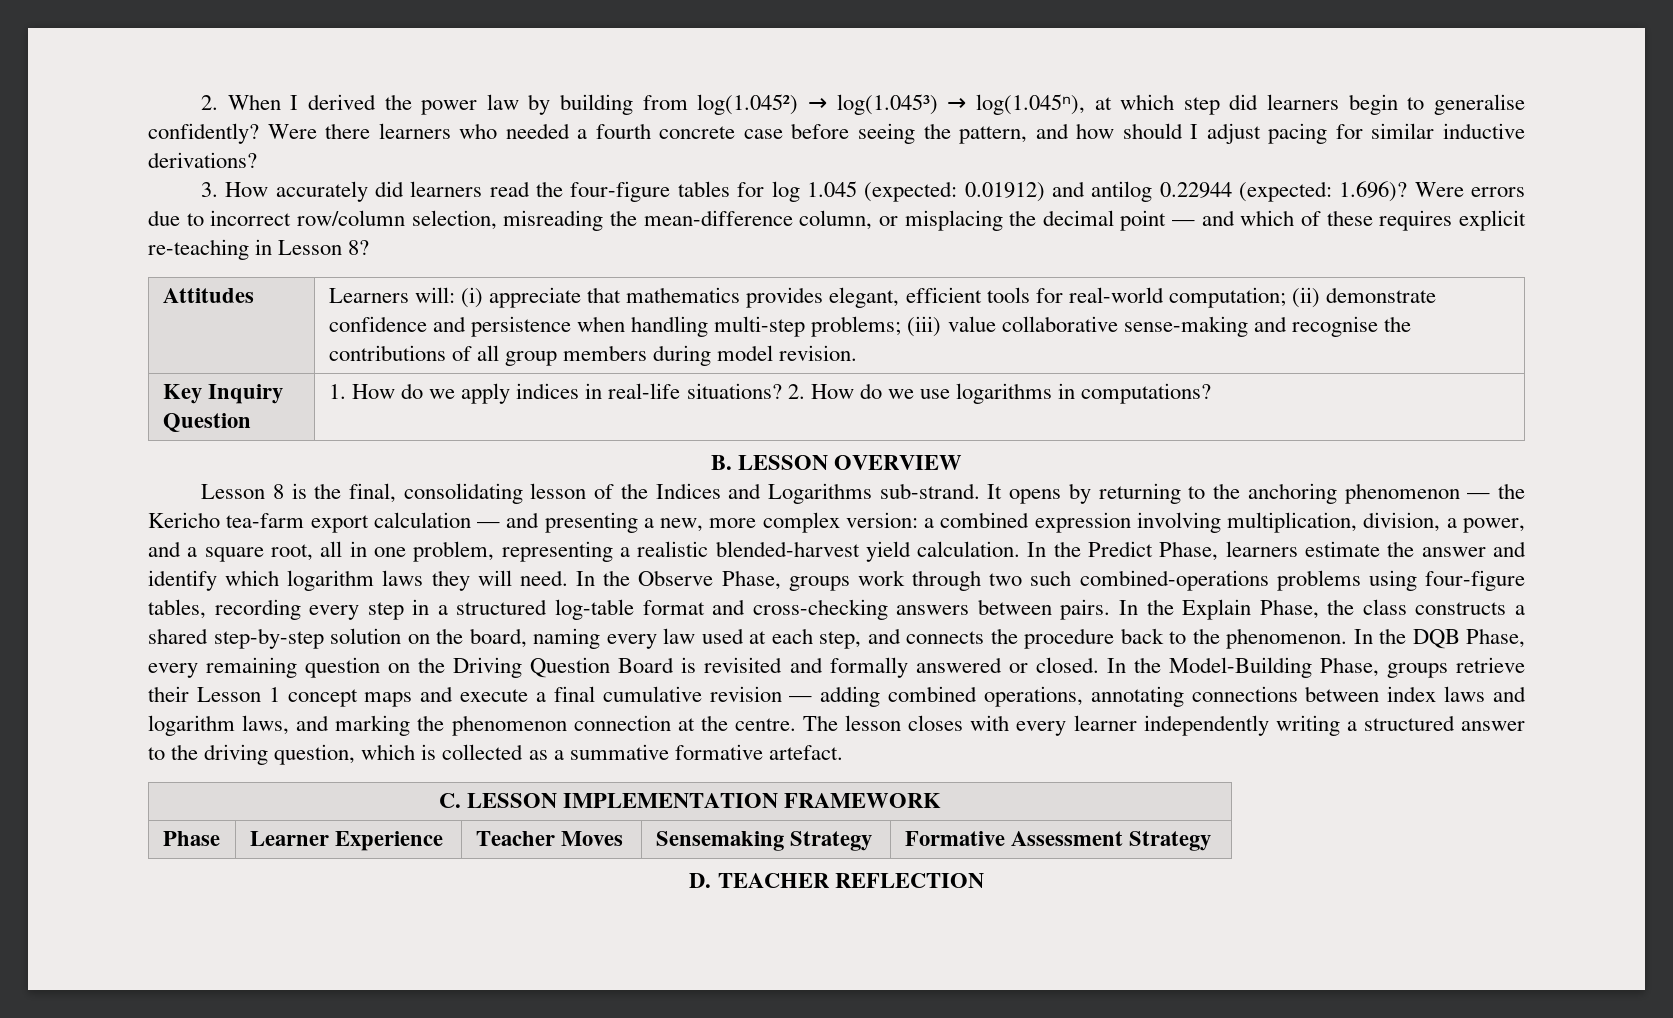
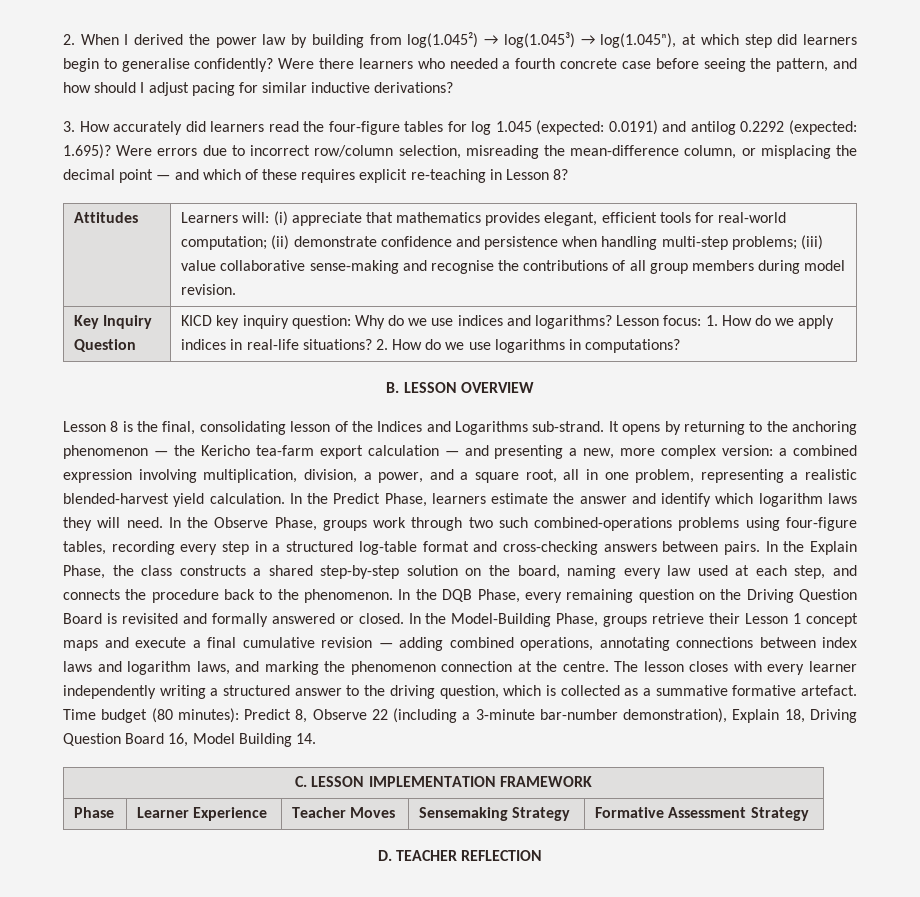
- 3. How accurately did learners read the four-figure tables for log 1.045 (expected: 0.01912) and antilog 0.22944 (expected: 1.696)?
+ 3. How accurately did learners read the four-figure tables for log 1.045 (expected: 0.0191) and antilog 0.2292 (expected: 1.695)?
- Key Inquiry Question | 1. How do we apply indices in real-life situations? 2. How do we use logarithms in computations?
+ Key Inquiry Question | KICD key inquiry question: Why do we use indices and logarithms? Lesson focus: 1. How do we apply indices in real-life situations? 2. How do we use logarithms in computations?
+ Time budget (80 minutes): Predict 8, Observe 22 (including a 3-minute bar-number demonstration), Explain 18, Driving Question Board 16, Model Building 14.

